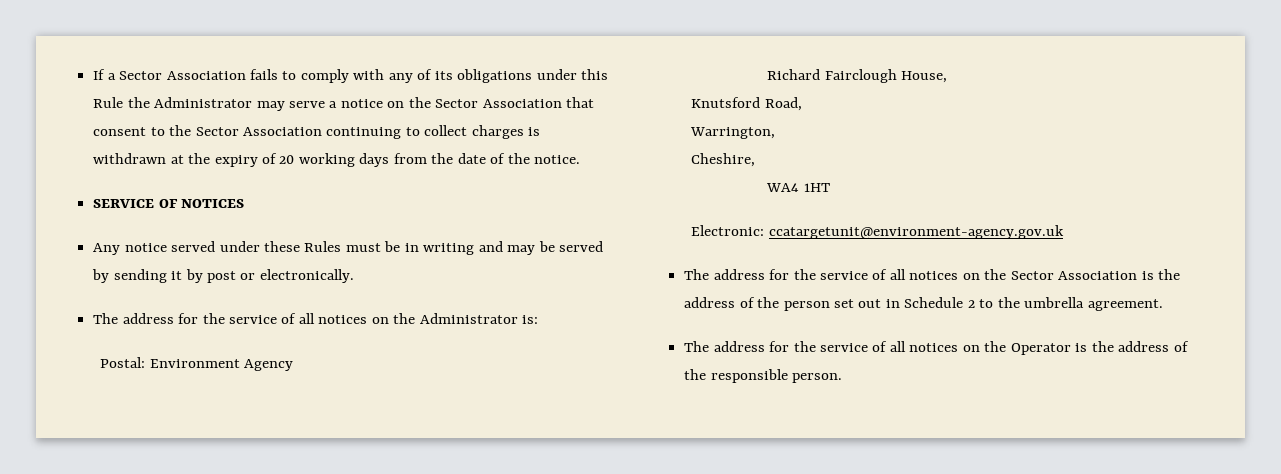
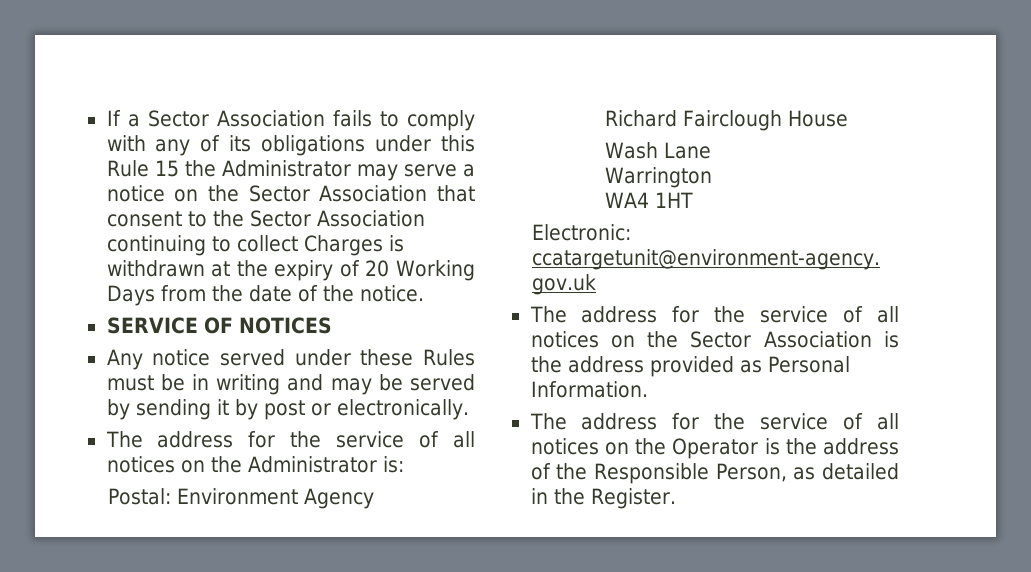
- If a Sector Association fails to comply with any of its obligations under this Rule the Administrator may serve a notice on the Sector Association that consent to the Sector Association continuing to collect charges is withdrawn at the expiry of 20 working days from the date of the notice.
+ If a Sector Association fails to comply with any of its obligations under this Rule 15 the Administrator may serve a notice on the Sector Association that consent to the Sector Association continuing to collect Charges is withdrawn at the expiry of 20 Working Days from the date of the notice.
- Richard Fairclough House,
- Knutsford Road,
- Warrington,
- Cheshire,
+ Richard Fairclough House
+ Wash Lane
+ Warrington
- The address for the service of all notices on the Sector Association is the address of the person set out in Schedule 2 to the umbrella agreement.
+ The address for the service of all notices on the Sector Association is the address provided as Personal Information.
- The address for the service of all notices on the Operator is the address of the responsible person.
+ The address for the service of all notices on the Operator is the address of the Responsible Person, as detailed in the Register.

